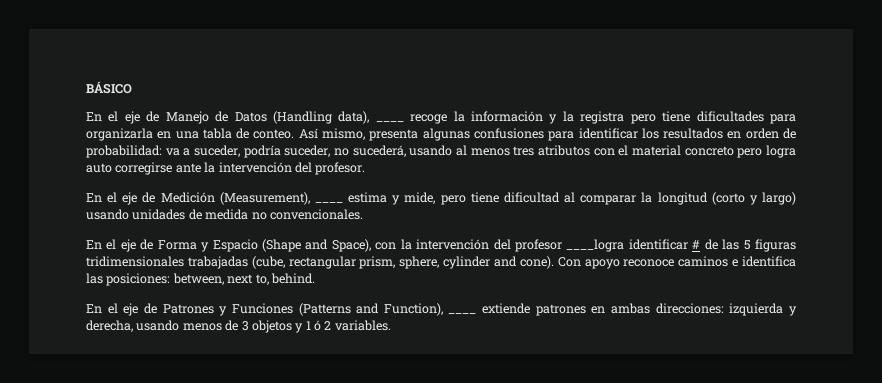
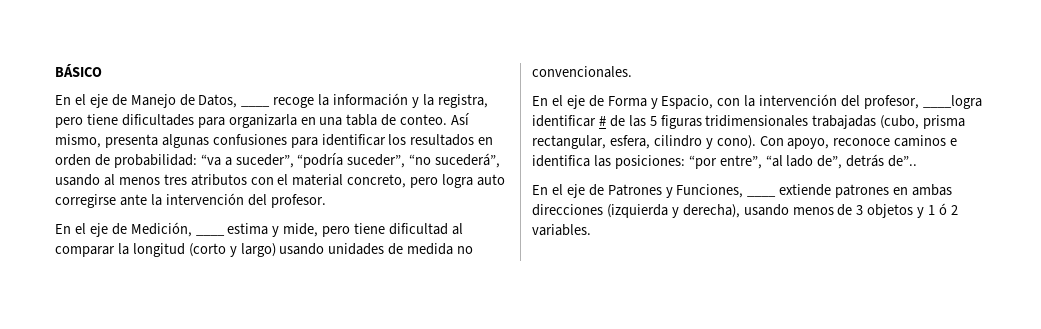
- En el eje de Manejo de Datos (Handling data), ____ recoge la información y la registra pero tiene dificultades para organizarla en una tabla de conteo.
+ En el eje de Manejo de Datos, ____ recoge la información y la registra, pero tiene dificultades para organizarla en una tabla de conteo.
- Así mismo, presenta algunas confusiones para identificar los resultados en orden de probabilidad: va a suceder, podría suceder, no sucederá, usando al menos tres atributos con el material concreto pero logra auto corregirse ante la intervención del profesor.
+ Así mismo, presenta algunas confusiones para identificar los resultados en orden de probabilidad: “va a suceder”, “podría suceder”, “no sucederá”, usando al menos tres atributos con el material concreto, pero logra auto corregirse ante la intervención del profesor.
- En el eje de Medición (Measurement), ____ estima y mide, pero tiene dificultad al comparar la longitud (corto y largo) usando unidades de medida no convencionales.
+ En el eje de Medición, ____ estima y mide, pero tiene dificultad al comparar la longitud (corto y largo) usando unidades de medida no convencionales.
- En el eje de Forma y Espacio (Shape and Space), con la intervención del profesor ____logra identificar # de las 5 figuras tridimensionales trabajadas (cube, rectangular prism, sphere, cylinder and cone). Con apoyo reconoce caminos e identifica las posiciones: between, next to, behind.
+ En el eje de Forma y Espacio, con la intervención del profesor, ____logra identificar # de las 5 figuras tridimensionales trabajadas (cubo, prisma rectangular, esfera, cilindro y cono). Con apoyo, reconoce caminos e identifica las posiciones: “por entre”, “al lado de”, detrás de”..
- En el eje de Patrones y Funciones (Patterns and Function), ____ extiende patrones en ambas direcciones: izquierda y derecha, usando menos de 3 objetos y 1 ó 2 variables.
+ En el eje de Patrones y Funciones, ____ extiende patrones en ambas direcciones (izquierda y derecha), usando menos de 3 objetos y 1 ó 2 variables.

